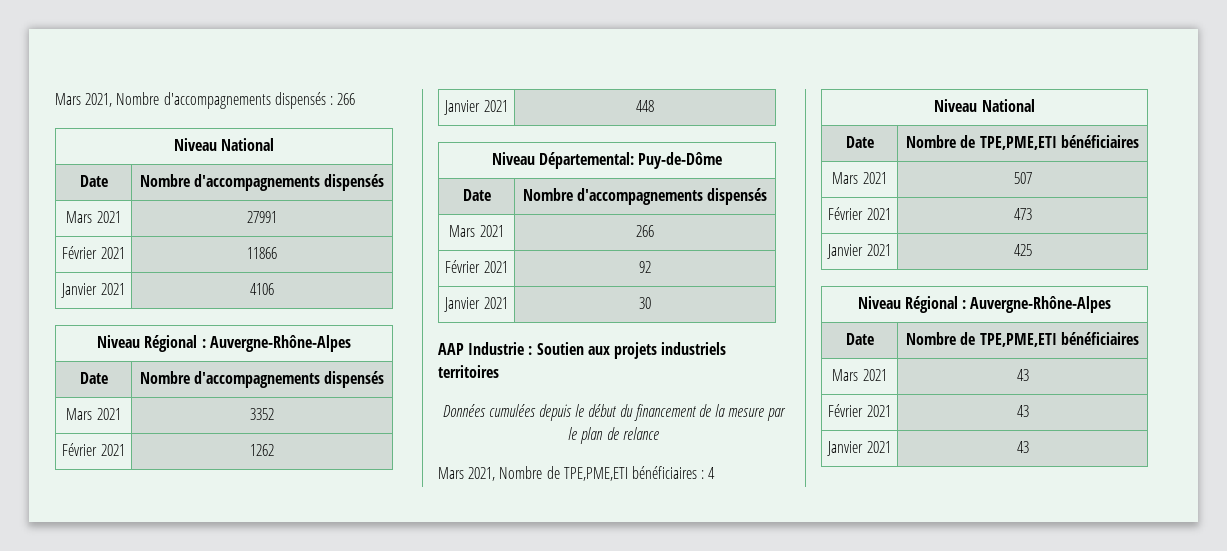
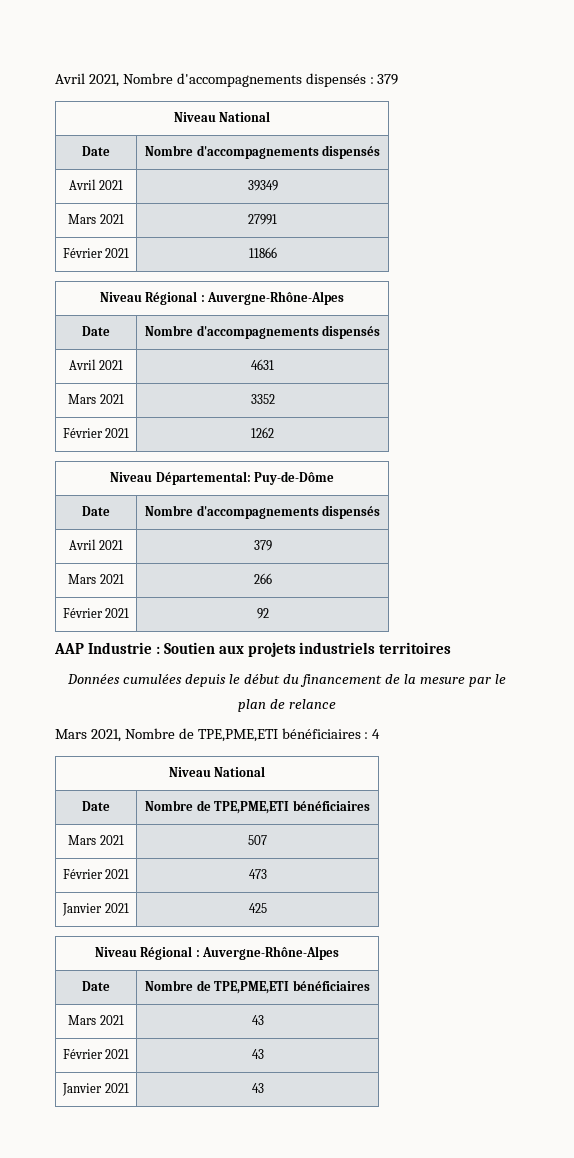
- Mars 2021, Nombre d'accompagnements dispensés : 266
+ Avril 2021, Nombre d'accompagnements dispensés : 379
+ Avril 2021 | 39349
- Janvier 2021 | 4106
+ Avril 2021 | 4631
- Janvier 2021 | 448
+ Avril 2021 | 379
- Janvier 2021 | 30

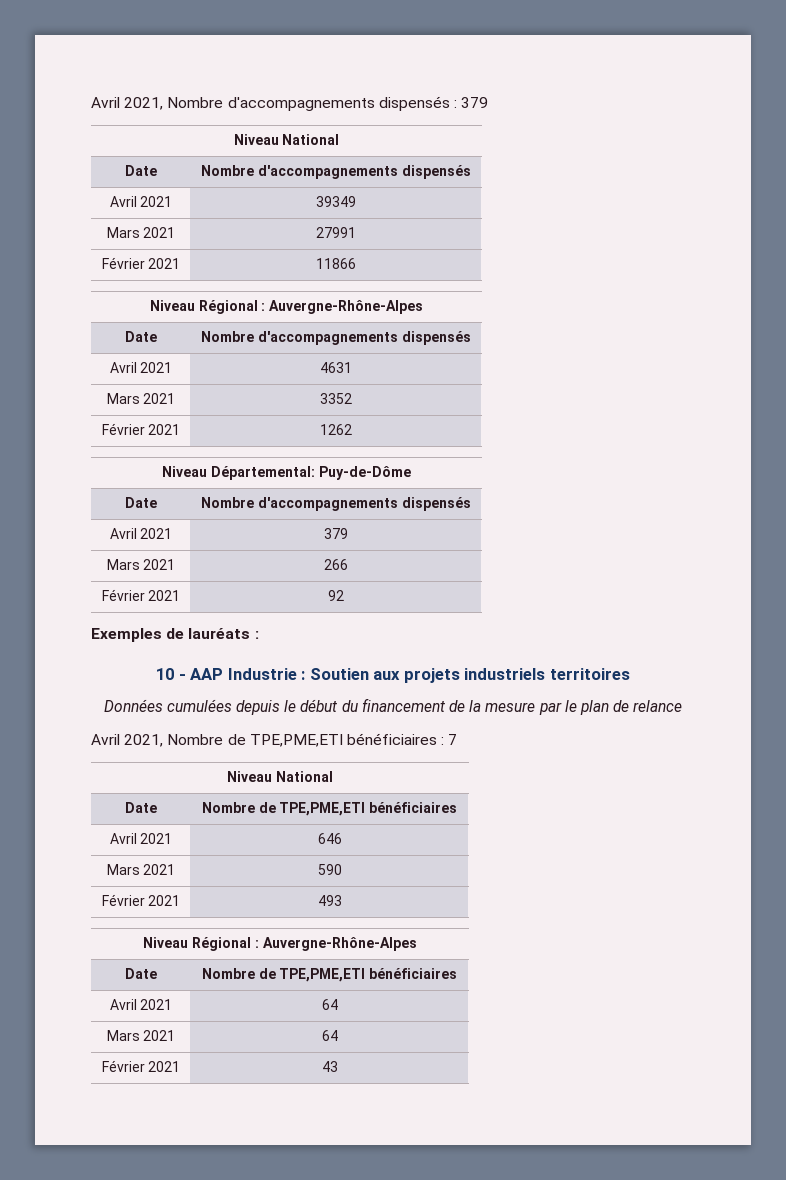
- AAP Industrie : Soutien aux projets industriels territoires
+ Exemples de lauréats :
+ 10 - AAP Industrie : Soutien aux projets industriels territoires
- Mars 2021, Nombre de TPE,PME,ETI bénéficiaires : 4
+ Avril 2021, Nombre de TPE,PME,ETI bénéficiaires : 7
- Mars 2021 | 507
- Février 2021 | 473
- Janvier 2021 | 425
+ Avril 2021 | 646
+ Mars 2021 | 590
+ Février 2021 | 493
- Mars 2021 | 43
+ Avril 2021 | 64
+ Mars 2021 | 64
- Janvier 2021 | 43

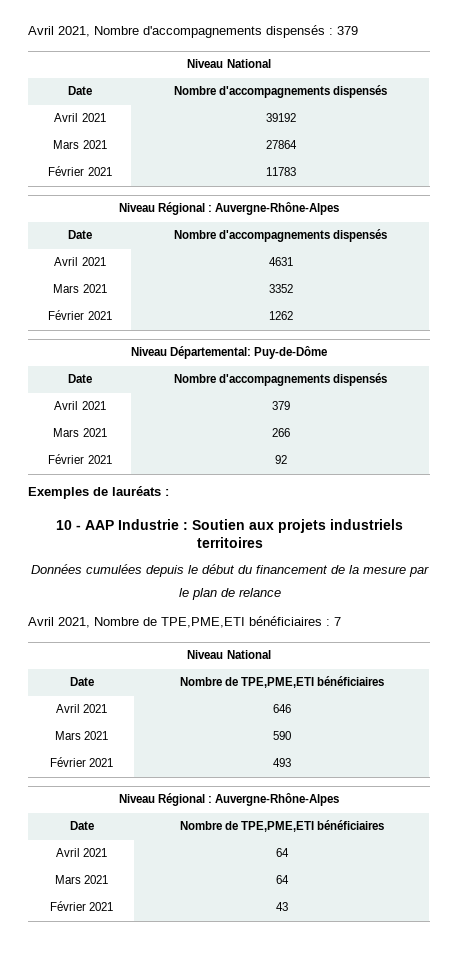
- Avril 2021 | 39349
- Mars 2021 | 27991
- Février 2021 | 11866
+ Avril 2021 | 39192
+ Mars 2021 | 27864
+ Février 2021 | 11783

